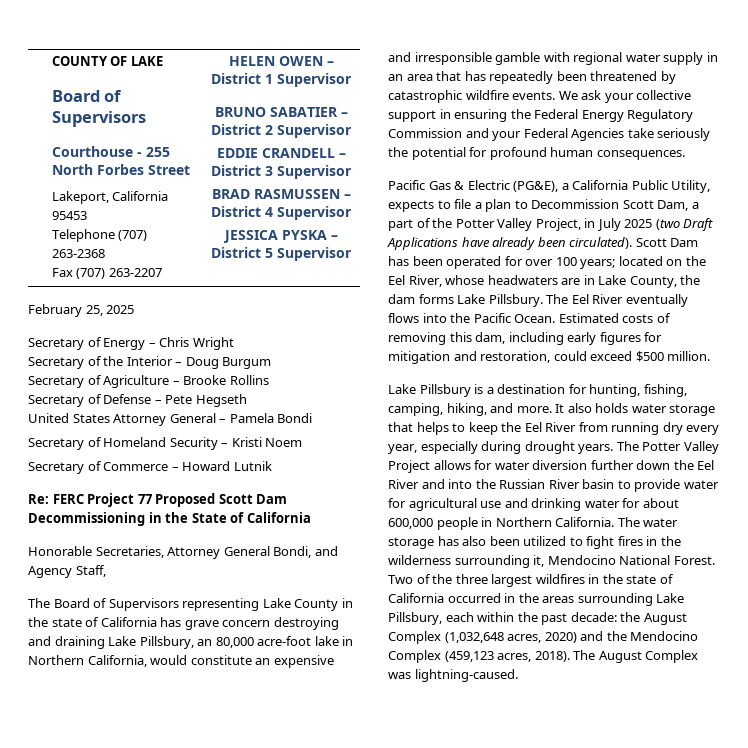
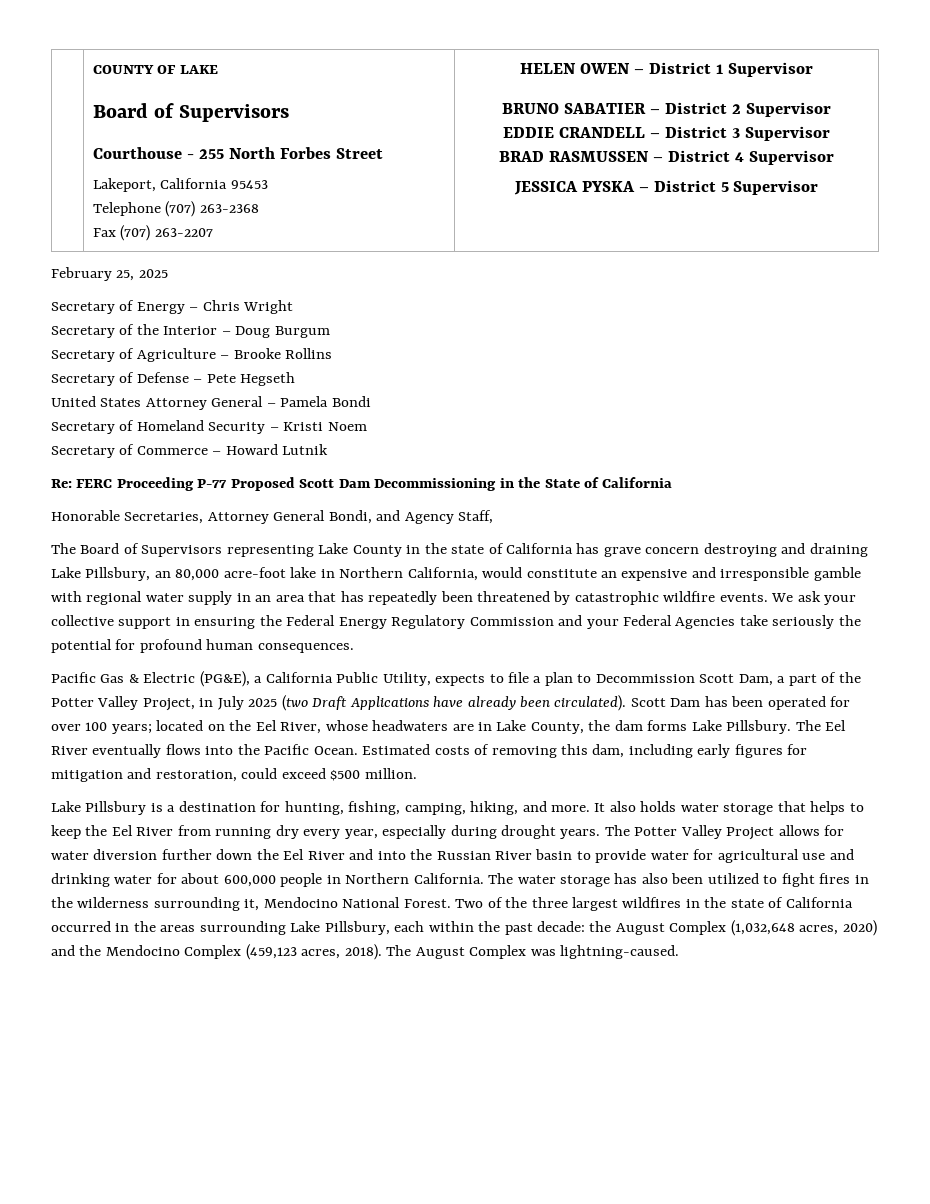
- Re: FERC Project 77 Proposed Scott Dam Decommissioning in the State of California
+ Re: FERC Proceeding P-77 Proposed Scott Dam Decommissioning in the State of California

